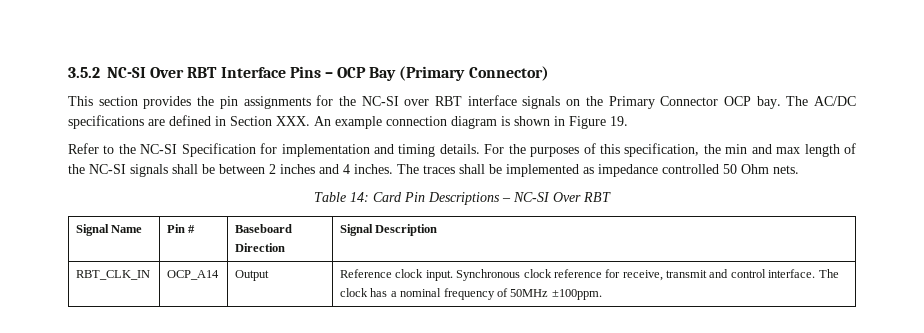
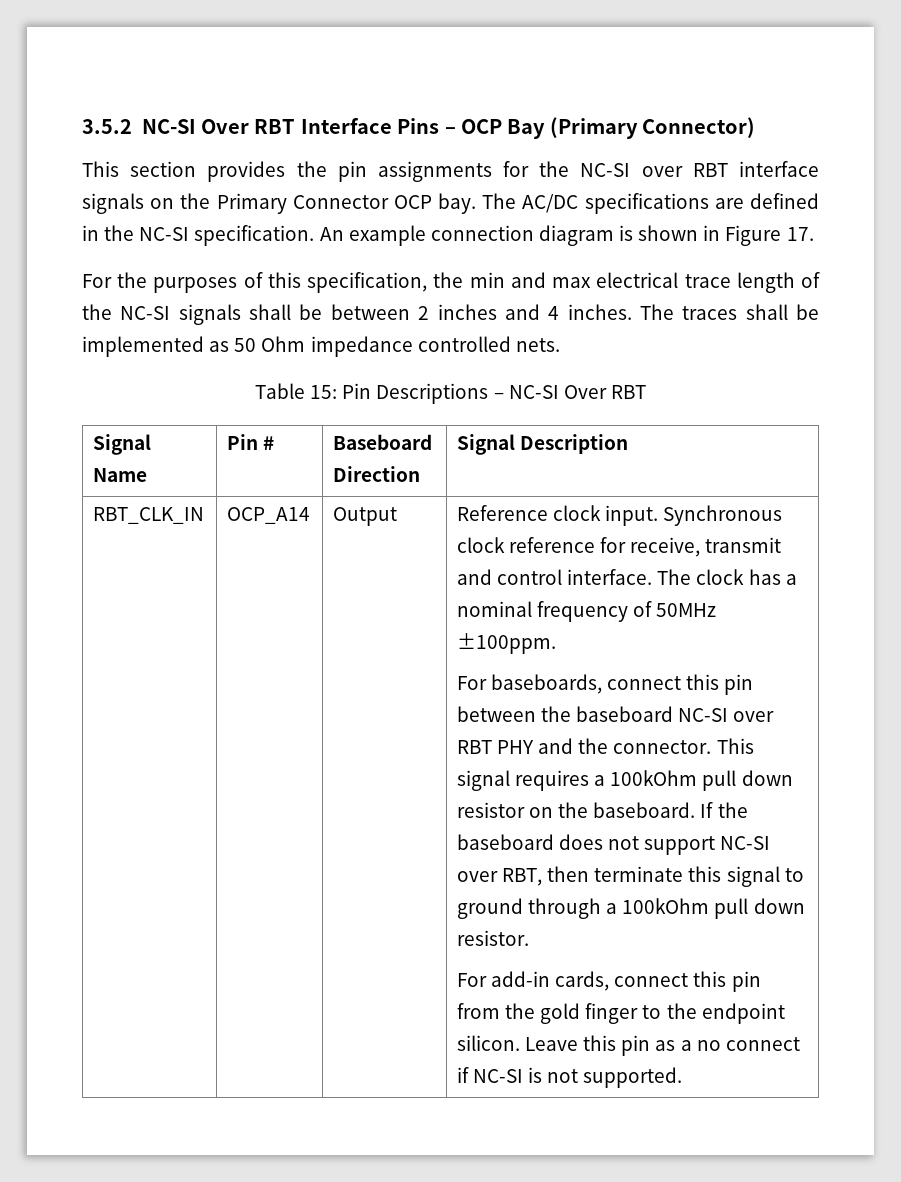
- The AC/DC specifications are defined in Section XXX. An example connection diagram is shown in Figure 19.
- Refer to the NC-SI Specification for implementation and timing details. For the purposes of this specification, the min and max length of the NC-SI signals shall be between 2 inches and 4 inches.
+ The AC/DC specifications are defined in the NC-SI specification. An example connection diagram is shown in Figure 17.
+ For the purposes of this specification, the min and max electrical trace length of the NC-SI signals shall be between 2 inches and 4 inches.
- The traces shall be implemented as impedance controlled 50 Ohm nets.
+ The traces shall be implemented as 50 Ohm impedance controlled nets.
- Table 14: Card Pin Descriptions – NC-SI Over RBT
+ Table 15: Pin Descriptions – NC-SI Over RBT
+ For baseboards, connect this pin between the baseboard NC-SI over RBT PHY and the connector. This signal requires a 100kOhm pull down resistor on the baseboard. If the baseboard does not support NC-SI over RBT, then terminate this signal to ground through a 100kOhm pull down resistor.
+ For add-in cards, connect this pin from the gold finger to the endpoint silicon. Leave this pin as a no connect if NC-SI is not supported.

